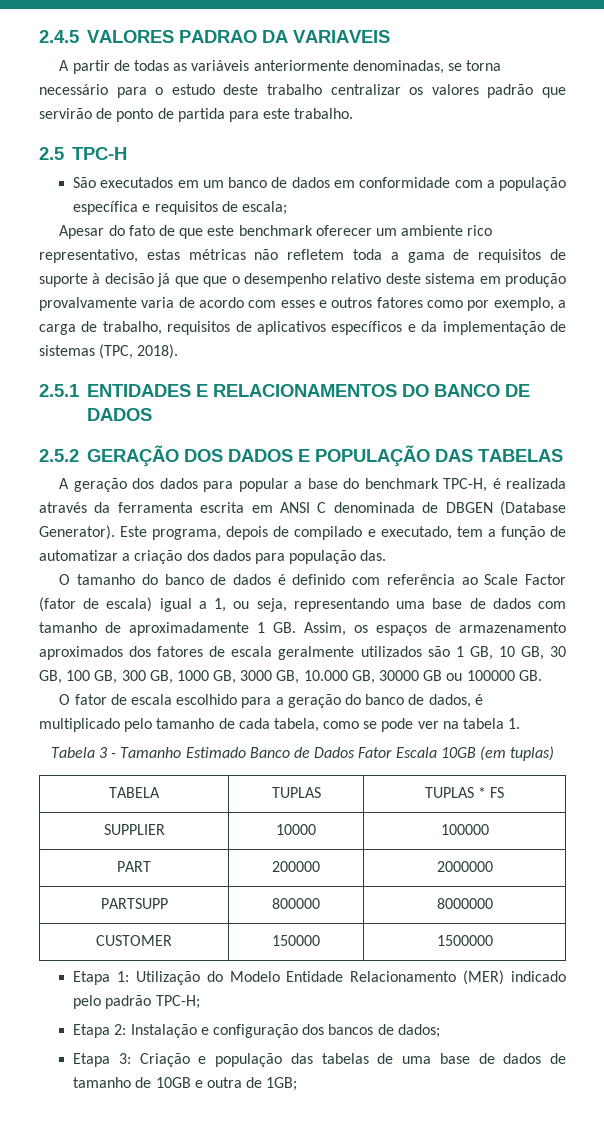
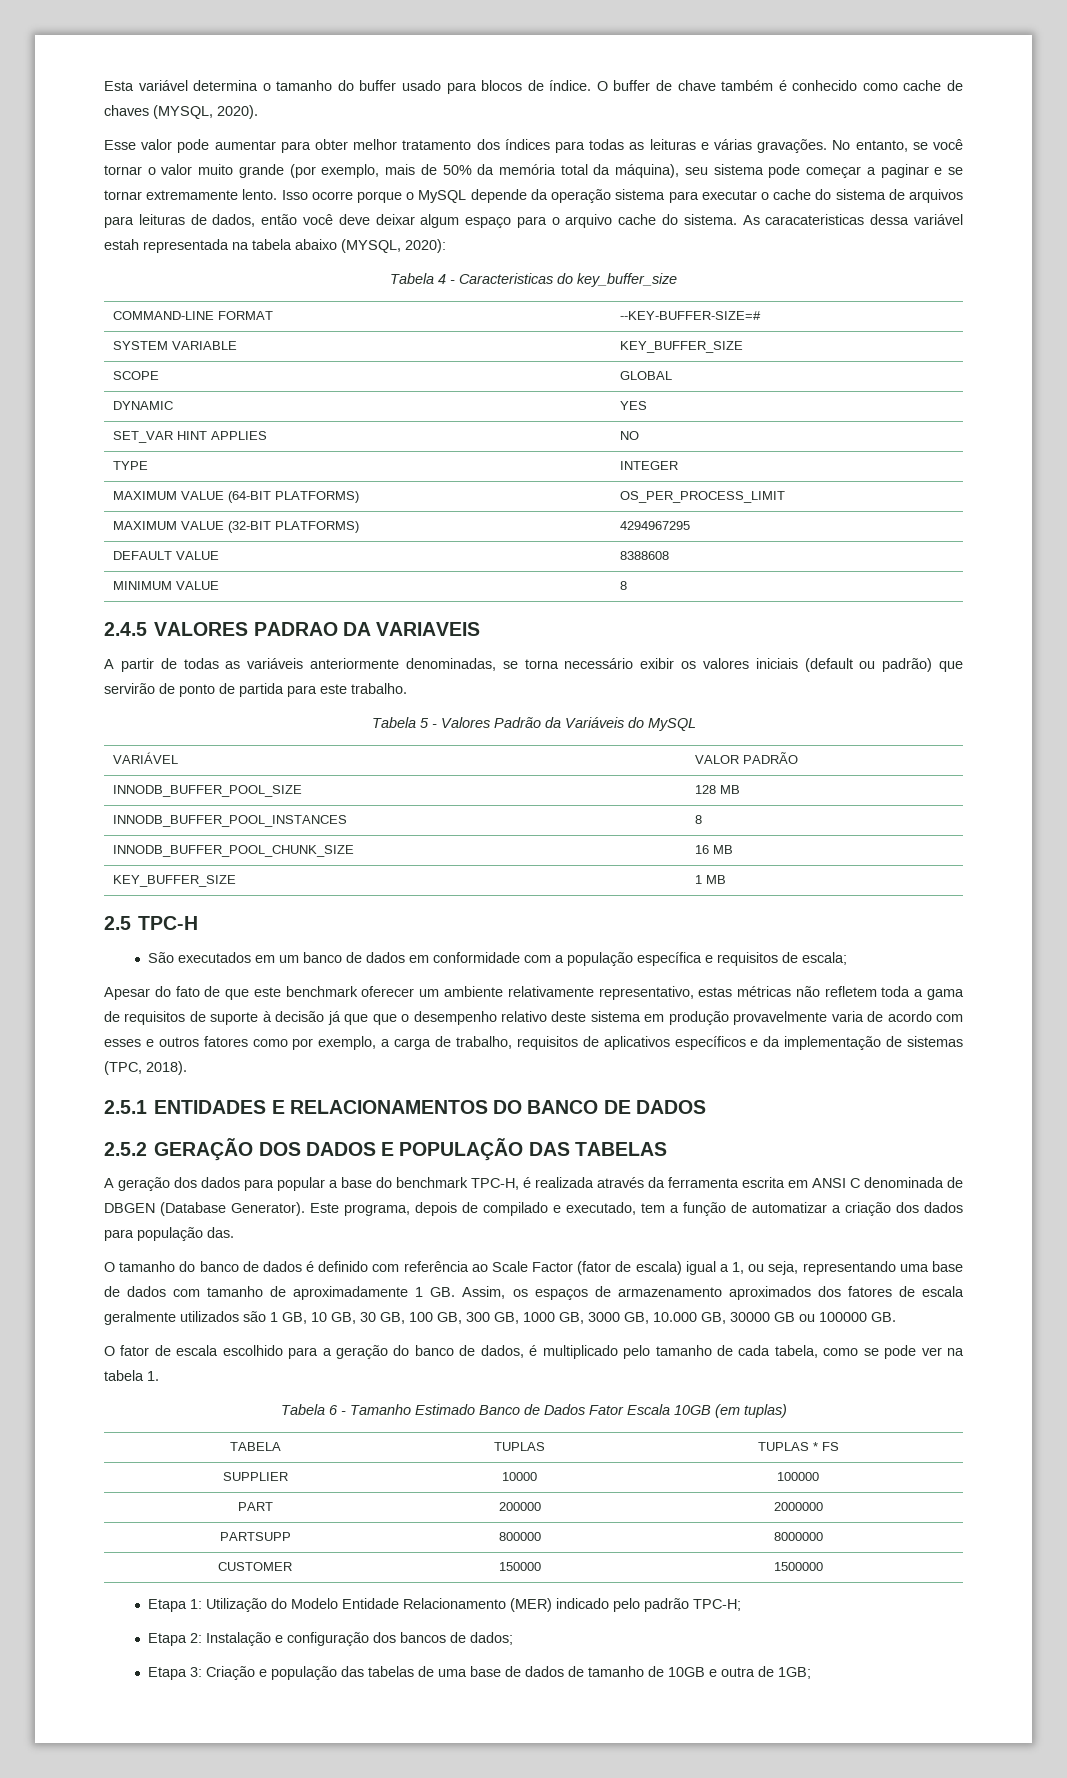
+ Esta variável determina o tamanho do buffer usado para blocos de índice. O buffer de chave também é conhecido como cache de chaves (MYSQL, 2020).
+ Esse valor pode aumentar para obter melhor tratamento dos índices para todas as leituras e várias gravações. No entanto, se você tornar o valor muito grande (por exemplo, mais de 50% da memória total da máquina), seu sistema pode começar a paginar e se tornar extremamente lento. Isso ocorre porque o MySQL depende da operação sistema para executar o cache do sistema de arquivos para leituras de dados, então você deve deixar algum espaço para o arquivo cache do sistema. As caracateristicas dessa variável estah representada na tabela abaixo (MYSQL, 2020):
+ Tabela 4 - Caracteristicas do key_buffer_size
+ COMMAND-LINE FORMAT | --KEY-BUFFER-SIZE=#
+ SYSTEM VARIABLE | KEY_BUFFER_SIZE
+ SCOPE | GLOBAL
+ DYNAMIC | YES
+ SET_VAR HINT APPLIES | NO
+ TYPE | INTEGER
+ MAXIMUM VALUE (64-BIT PLATFORMS) | OS_PER_PROCESS_LIMIT
+ MAXIMUM VALUE (32-BIT PLATFORMS) | 4294967295
+ DEFAULT VALUE | 8388608
+ MINIMUM VALUE | 8
- A partir de todas as variáveis anteriormente denominadas, se torna necessário para o estudo deste trabalho centralizar os valores padrão que servirão de ponto de partida para este trabalho.
+ A partir de todas as variáveis anteriormente denominadas, se torna necessário exibir os valores iniciais (default ou padrão) que servirão de ponto de partida para este trabalho.
+ Tabela 5 - Valores Padrão da Variáveis do MySQL
+ VARIÁVEL | VALOR PADRÃO
+ INNODB_BUFFER_POOL_SIZE | 128 MB
+ INNODB_BUFFER_POOL_INSTANCES | 8
+ INNODB_BUFFER_POOL_CHUNK_SIZE | 16 MB
+ KEY_BUFFER_SIZE | 1 MB
- Apesar do fato de que este benchmark oferecer um ambiente rico representativo, estas métricas não refletem toda a gama de requisitos de suporte à decisão já que que o desempenho relativo deste sistema em produção provalvamente varia de acordo com esses e outros fatores como por exemplo, a carga de trabalho, requisitos de aplicativos específicos e da implementação de sistemas (TPC, 2018).
+ Apesar do fato de que este benchmark oferecer um ambiente relativamente representativo, estas métricas não refletem toda a gama de requisitos de suporte à decisão já que que o desempenho relativo deste sistema em produção provavelmente varia de acordo com esses e outros fatores como por exemplo, a carga de trabalho, requisitos de aplicativos específicos e da implementação de sistemas (TPC, 2018).
- Tabela 3 - Tamanho Estimado Banco de Dados Fator Escala 10GB (em tuplas)
+ Tabela 6 - Tamanho Estimado Banco de Dados Fator Escala 10GB (em tuplas)

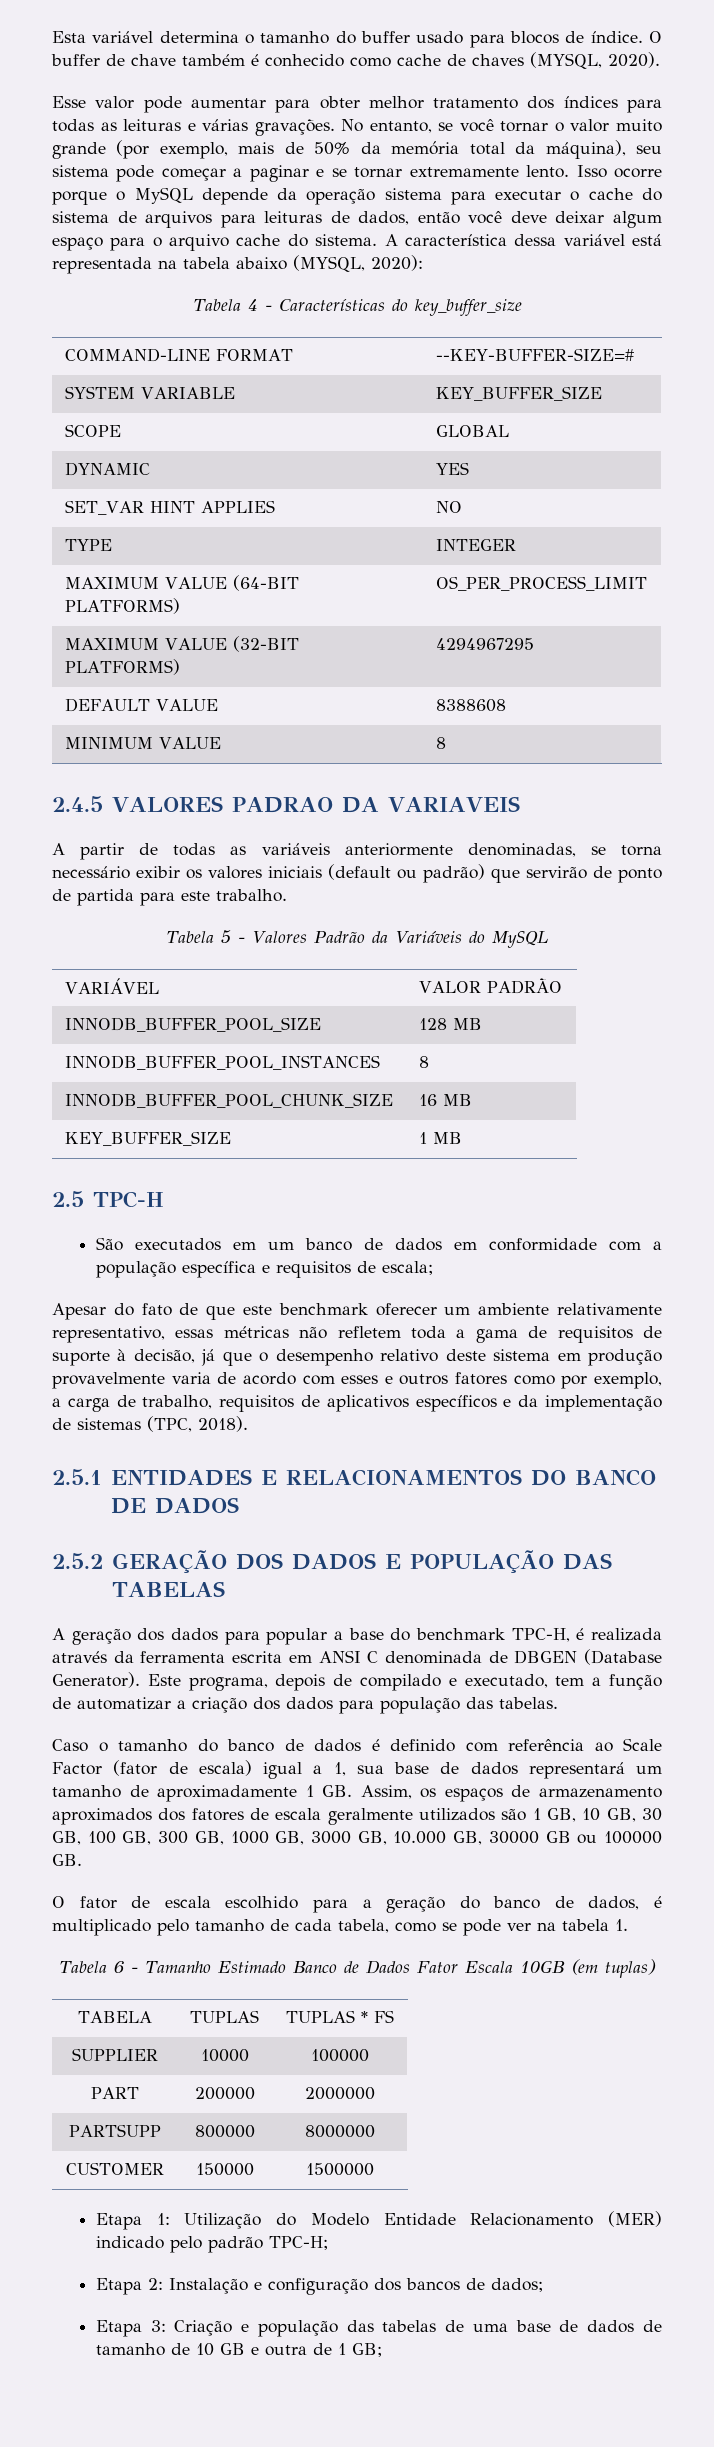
- As caracateristicas dessa variável estah representada na tabela abaixo (MYSQL, 2020):
+ A característica dessa variável está representada na tabela abaixo (MYSQL, 2020):
- Tabela 4 - Caracteristicas do key_buffer_size
+ Tabela 4 - Características do key_buffer_size
- Apesar do fato de que este benchmark oferecer um ambiente relativamente representativo, estas métricas não refletem toda a gama de requisitos de suporte à decisão já que que o desempenho relativo deste sistema em produção provavelmente varia de acordo com esses e outros fatores como por exemplo, a carga de trabalho, requisitos de aplicativos específicos e da implementação de sistemas (TPC, 2018).
+ Apesar do fato de que este benchmark oferecer um ambiente relativamente representativo, essas métricas não refletem toda a gama de requisitos de suporte à decisão, já que o desempenho relativo deste sistema em produção provavelmente varia de acordo com esses e outros fatores como por exemplo, a carga de trabalho, requisitos de aplicativos específicos e da implementação de sistemas (TPC, 2018).
- Este programa, depois de compilado e executado, tem a função de automatizar a criação dos dados para população das.
- O tamanho do banco de dados é definido com referência ao Scale Factor (fator de escala) igual a 1, ou seja, representando uma base de dados com tamanho de aproximadamente 1 GB. Assim, os espaços de armazenamento aproximados dos fatores de escala geralmente utilizados são 1 GB, 10 GB, 30 GB, 100 GB, 300 GB, 1000 GB, 3000 GB, 10.000 GB, 30000 GB ou 100000 GB.
+ Este programa, depois de compilado e executado, tem a função de automatizar a criação dos dados para população das tabelas.
+ Caso o tamanho do banco de dados é definido com referência ao Scale Factor (fator de escala) igual a 1, sua base de dados representará um tamanho de aproximadamente 1 GB. Assim, os espaços de armazenamento aproximados dos fatores de escala geralmente utilizados são 1 GB, 10 GB, 30 GB, 100 GB, 300 GB, 1000 GB, 3000 GB, 10.000 GB, 30000 GB ou 100000 GB.
- Etapa 3: Criação e população das tabelas de uma base de dados de tamanho de 10GB e outra de 1GB;
+ Etapa 3: Criação e população das tabelas de uma base de dados de tamanho de 10 GB e outra de 1 GB;

